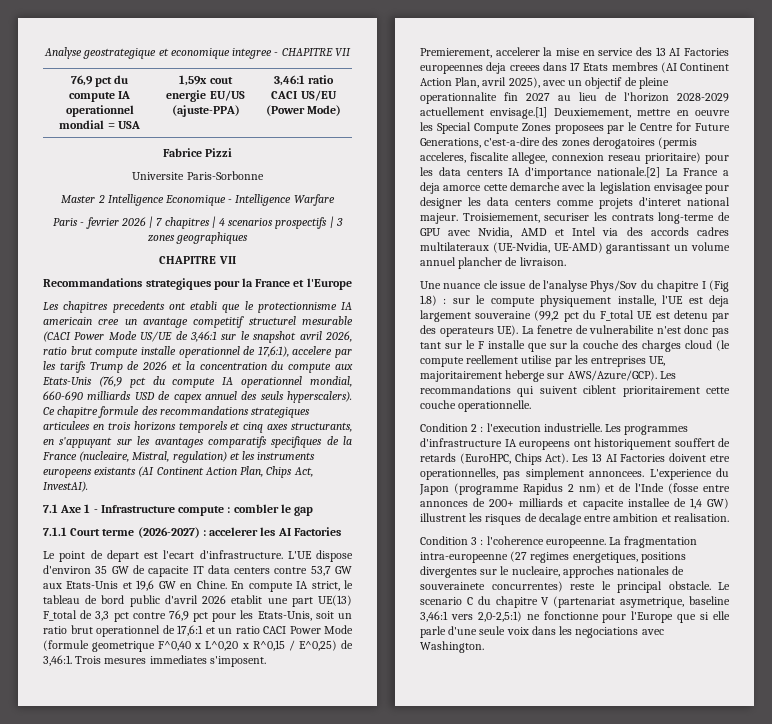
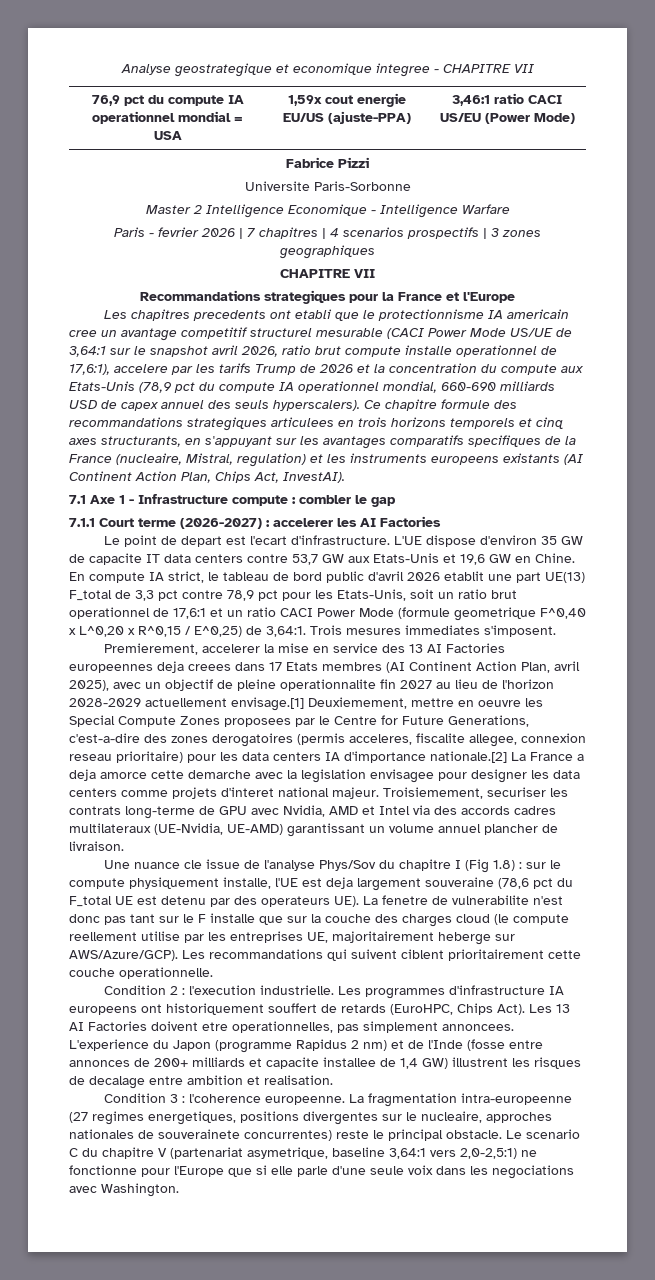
- Les chapitres precedents ont etabli que le protectionnisme IA americain cree un avantage competitif structurel mesurable (CACI Power Mode US/UE de 3,46:1 sur le snapshot avril 2026, ratio brut compute installe operationnel de 17,6:1), accelere par les tarifs Trump de 2026 et la concentration du compute aux Etats-Unis (76,9 pct du compute IA operationnel mondial, 660-690 milliards USD de capex annuel des seuls hyperscalers).
+ Les chapitres precedents ont etabli que le protectionnisme IA americain cree un avantage competitif structurel mesurable (CACI Power Mode US/UE de 3,64:1 sur le snapshot avril 2026, ratio brut compute installe operationnel de 17,6:1), accelere par les tarifs Trump de 2026 et la concentration du compute aux Etats-Unis (78,9 pct du compute IA operationnel mondial, 660-690 milliards USD de capex annuel des seuls hyperscalers).
- En compute IA strict, le tableau de bord public d'avril 2026 etablit une part UE(13) F_total de 3,3 pct contre 76,9 pct pour les Etats-Unis, soit un ratio brut operationnel de 17,6:1 et un ratio CACI Power Mode (formule geometrique F^0,40 x L^0,20 x R^0,15 / E^0,25) de 3,46:1.
+ En compute IA strict, le tableau de bord public d'avril 2026 etablit une part UE(13) F_total de 3,3 pct contre 78,9 pct pour les Etats-Unis, soit un ratio brut operationnel de 17,6:1 et un ratio CACI Power Mode (formule geometrique F^0,40 x L^0,20 x R^0,15 / E^0,25) de 3,64:1.
- sur le compute physiquement installe, l'UE est deja largement souveraine (99,2 pct du F_total UE est detenu par des operateurs UE). La fenetre de vulnerabilite n'est donc pas tant sur le F installe que sur la couche des charges cloud (le compute reellement utilise par les entreprises UE, majoritairement heberge sur AWS/Azure/GCP).
+ sur le compute physiquement installe, l'UE est deja largement souveraine (78,6 pct du F_total UE est detenu par des operateurs UE). La fenetre de vulnerabilite n'est donc pas tant sur le F installe que sur la couche des charges cloud (le compute reellement utilise par les entreprises UE, majoritairement heberge sur AWS/Azure/GCP).
- Le scenario C du chapitre V (partenariat asymetrique, baseline 3,46:1 vers 2,0-2,5:1) ne fonctionne pour l'Europe que si elle parle d'une seule voix dans les negociations avec Washington.
+ Le scenario C du chapitre V (partenariat asymetrique, baseline 3,64:1 vers 2,0-2,5:1) ne fonctionne pour l'Europe que si elle parle d'une seule voix dans les negociations avec Washington.

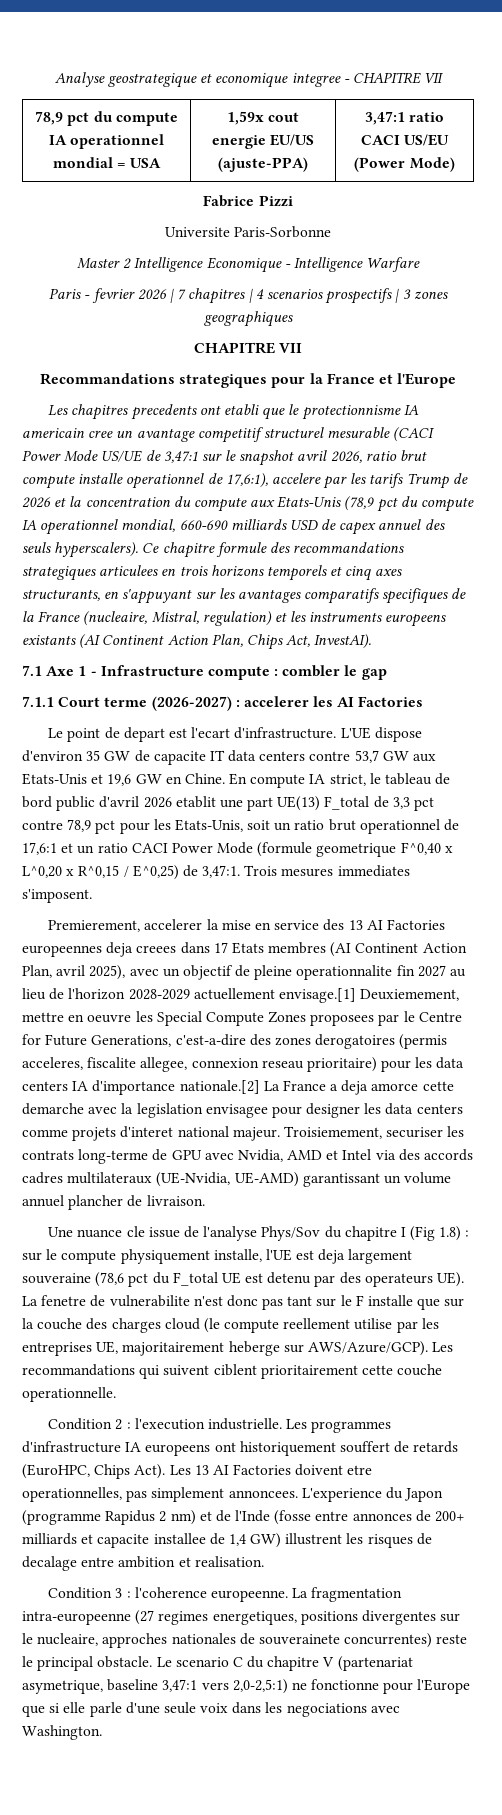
- 76,9 pct du compute IA operationnel mondial = USA | 1,59x cout energie EU/US (ajuste-PPA) | 3,46:1 ratio CACI US/EU (Power Mode)
+ 78,9 pct du compute IA operationnel mondial = USA | 1,59x cout energie EU/US (ajuste-PPA) | 3,47:1 ratio CACI US/EU (Power Mode)
- Les chapitres precedents ont etabli que le protectionnisme IA americain cree un avantage competitif structurel mesurable (CACI Power Mode US/UE de 3,64:1 sur le snapshot avril 2026, ratio brut compute installe operationnel de 17,6:1), accelere par les tarifs Trump de 2026 et la concentration du compute aux Etats-Unis (78,9 pct du compute IA operationnel mondial, 660-690 milliards USD de capex annuel des seuls hyperscalers).
+ Les chapitres precedents ont etabli que le protectionnisme IA americain cree un avantage competitif structurel mesurable (CACI Power Mode US/UE de 3,47:1 sur le snapshot avril 2026, ratio brut compute installe operationnel de 17,6:1), accelere par les tarifs Trump de 2026 et la concentration du compute aux Etats-Unis (78,9 pct du compute IA operationnel mondial, 660-690 milliards USD de capex annuel des seuls hyperscalers).
- En compute IA strict, le tableau de bord public d'avril 2026 etablit une part UE(13) F_total de 3,3 pct contre 78,9 pct pour les Etats-Unis, soit un ratio brut operationnel de 17,6:1 et un ratio CACI Power Mode (formule geometrique F^0,40 x L^0,20 x R^0,15 / E^0,25) de 3,64:1.
+ En compute IA strict, le tableau de bord public d'avril 2026 etablit une part UE(13) F_total de 3,3 pct contre 78,9 pct pour les Etats-Unis, soit un ratio brut operationnel de 17,6:1 et un ratio CACI Power Mode (formule geometrique F^0,40 x L^0,20 x R^0,15 / E^0,25) de 3,47:1.
- Le scenario C du chapitre V (partenariat asymetrique, baseline 3,64:1 vers 2,0-2,5:1) ne fonctionne pour l'Europe que si elle parle d'une seule voix dans les negociations avec Washington.
+ Le scenario C du chapitre V (partenariat asymetrique, baseline 3,47:1 vers 2,0-2,5:1) ne fonctionne pour l'Europe que si elle parle d'une seule voix dans les negociations avec Washington.

